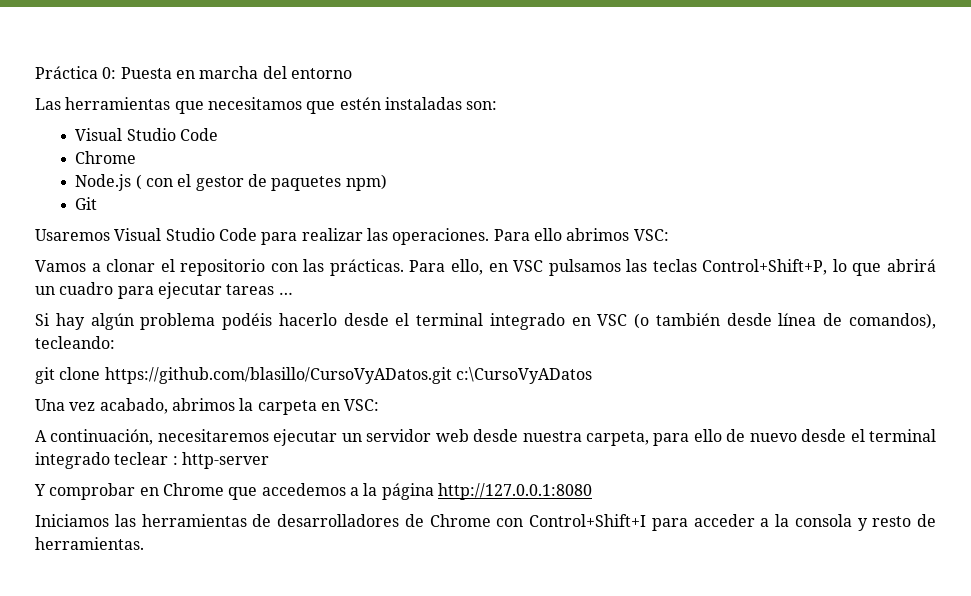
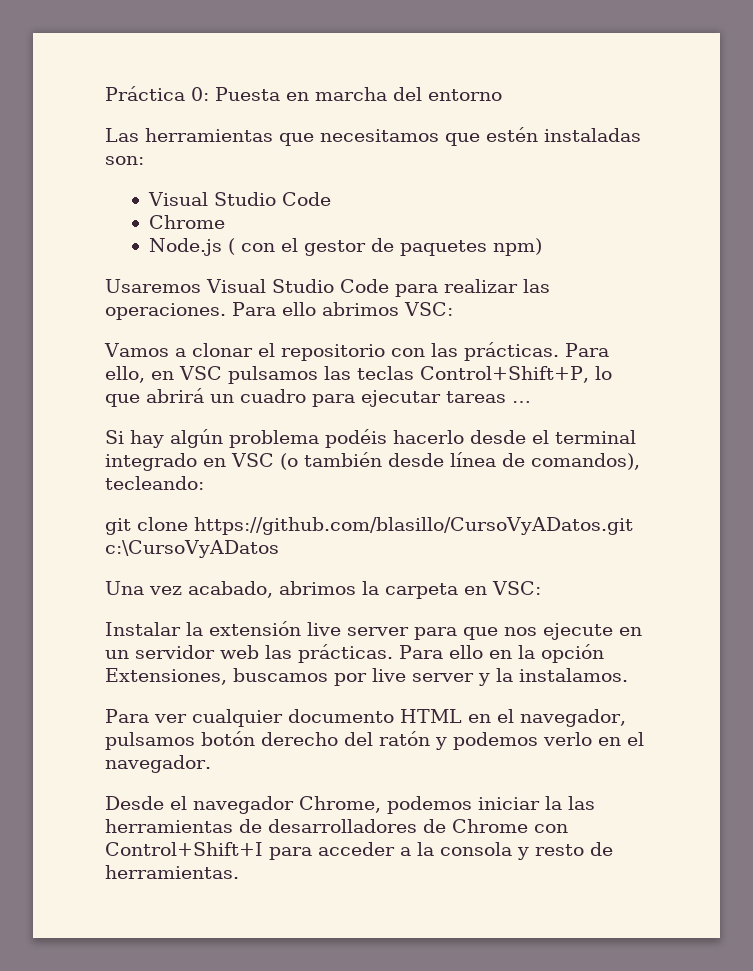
- Git
- A continuación, necesitaremos ejecutar un servidor web desde nuestra carpeta, para ello de nuevo desde el terminal integrado teclear : http-server
- Y comprobar en Chrome que accedemos a la página http://127.0.0.1:8080
- Iniciamos las herramientas de desarrolladores de Chrome con Control+Shift+I para acceder a la consola y resto de herramientas.
+ Instalar la extensión live server para que nos ejecute en un servidor web las prácticas. Para ello en la opción Extensiones, buscamos por live server y la instalamos.
+ Para ver cualquier documento HTML en el navegador, pulsamos botón derecho del ratón y podemos verlo en el navegador.
+ Desde el navegador Chrome, podemos iniciar la las herramientas de desarrolladores de Chrome con Control+Shift+I para acceder a la consola y resto de herramientas.

